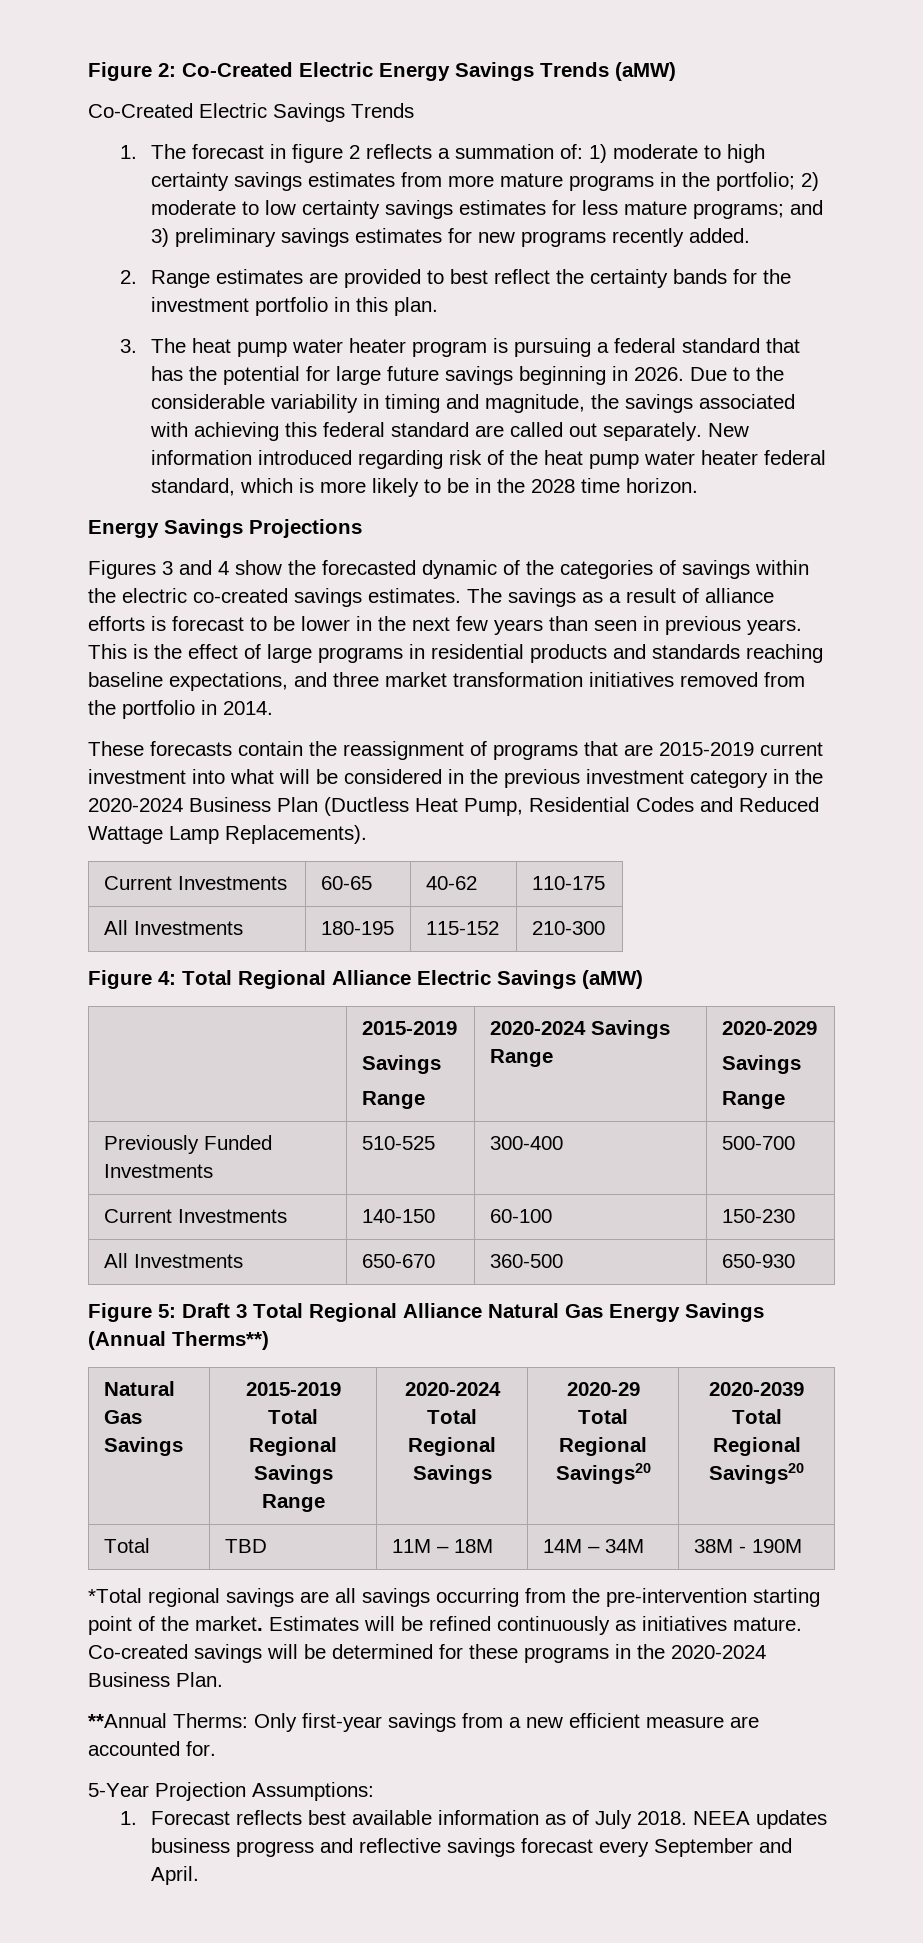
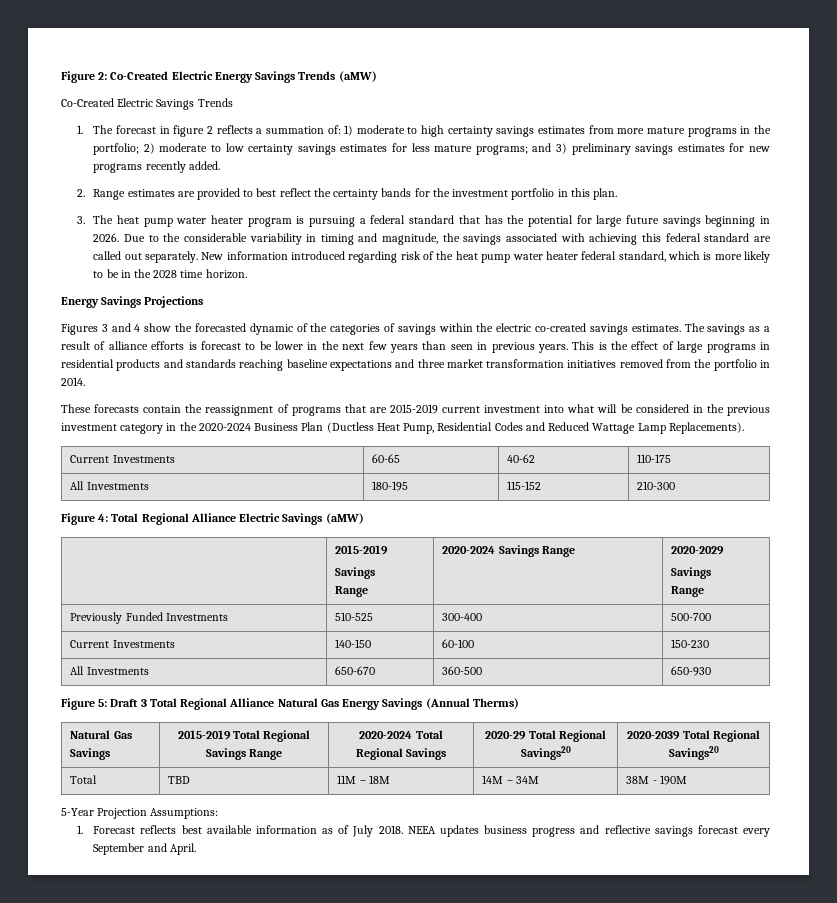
- This is the effect of large programs in residential products and standards reaching baseline expectations, and three market transformation initiatives removed from the portfolio in 2014.
+ This is the effect of large programs in residential products and standards reaching baseline expectations and three market transformation initiatives removed from the portfolio in 2014.
- Figure 5: Draft 3 Total Regional Alliance Natural Gas Energy Savings (Annual Therms**)
+ Figure 5: Draft 3 Total Regional Alliance Natural Gas Energy Savings (Annual Therms)
- *Total regional savings are all savings occurring from the pre-intervention starting point of the market. Estimates will be refined continuously as initiatives mature. Co-created savings will be determined for these programs in the 2020-2024 Business Plan.
- **Annual Therms: Only first-year savings from a new efficient measure are accounted for.

